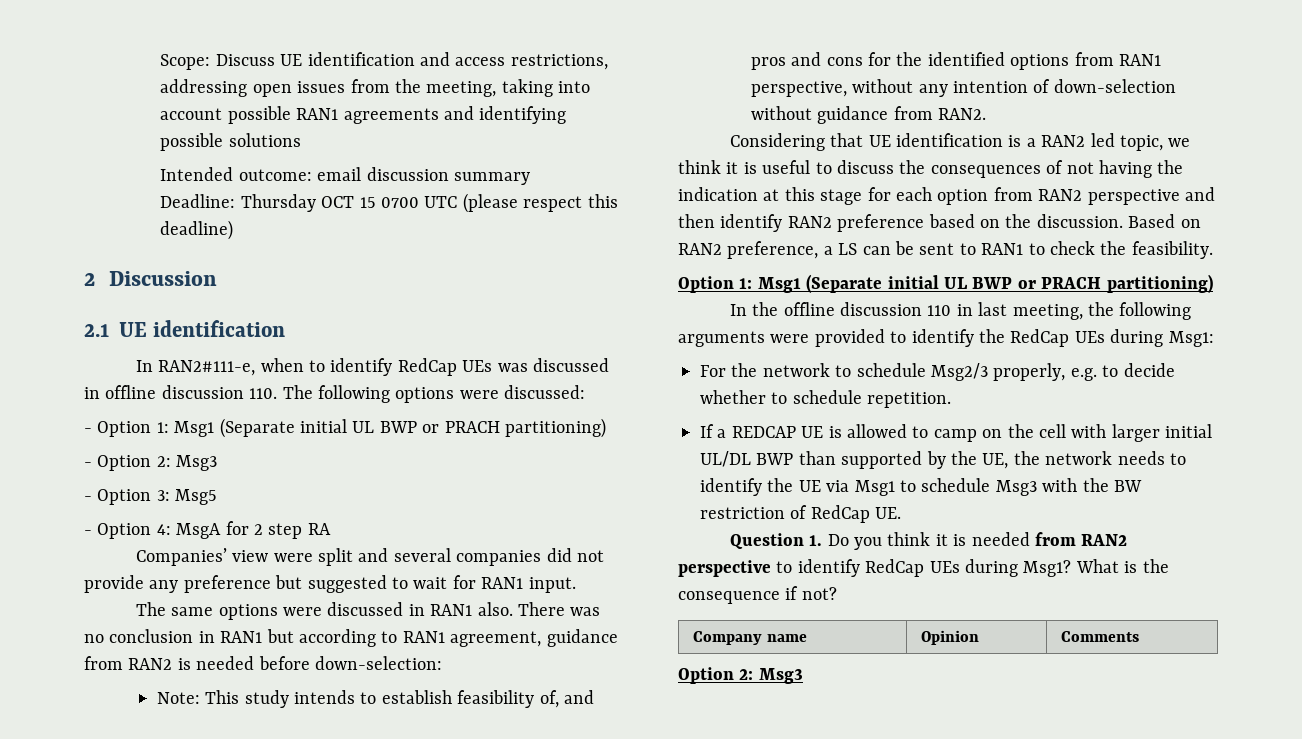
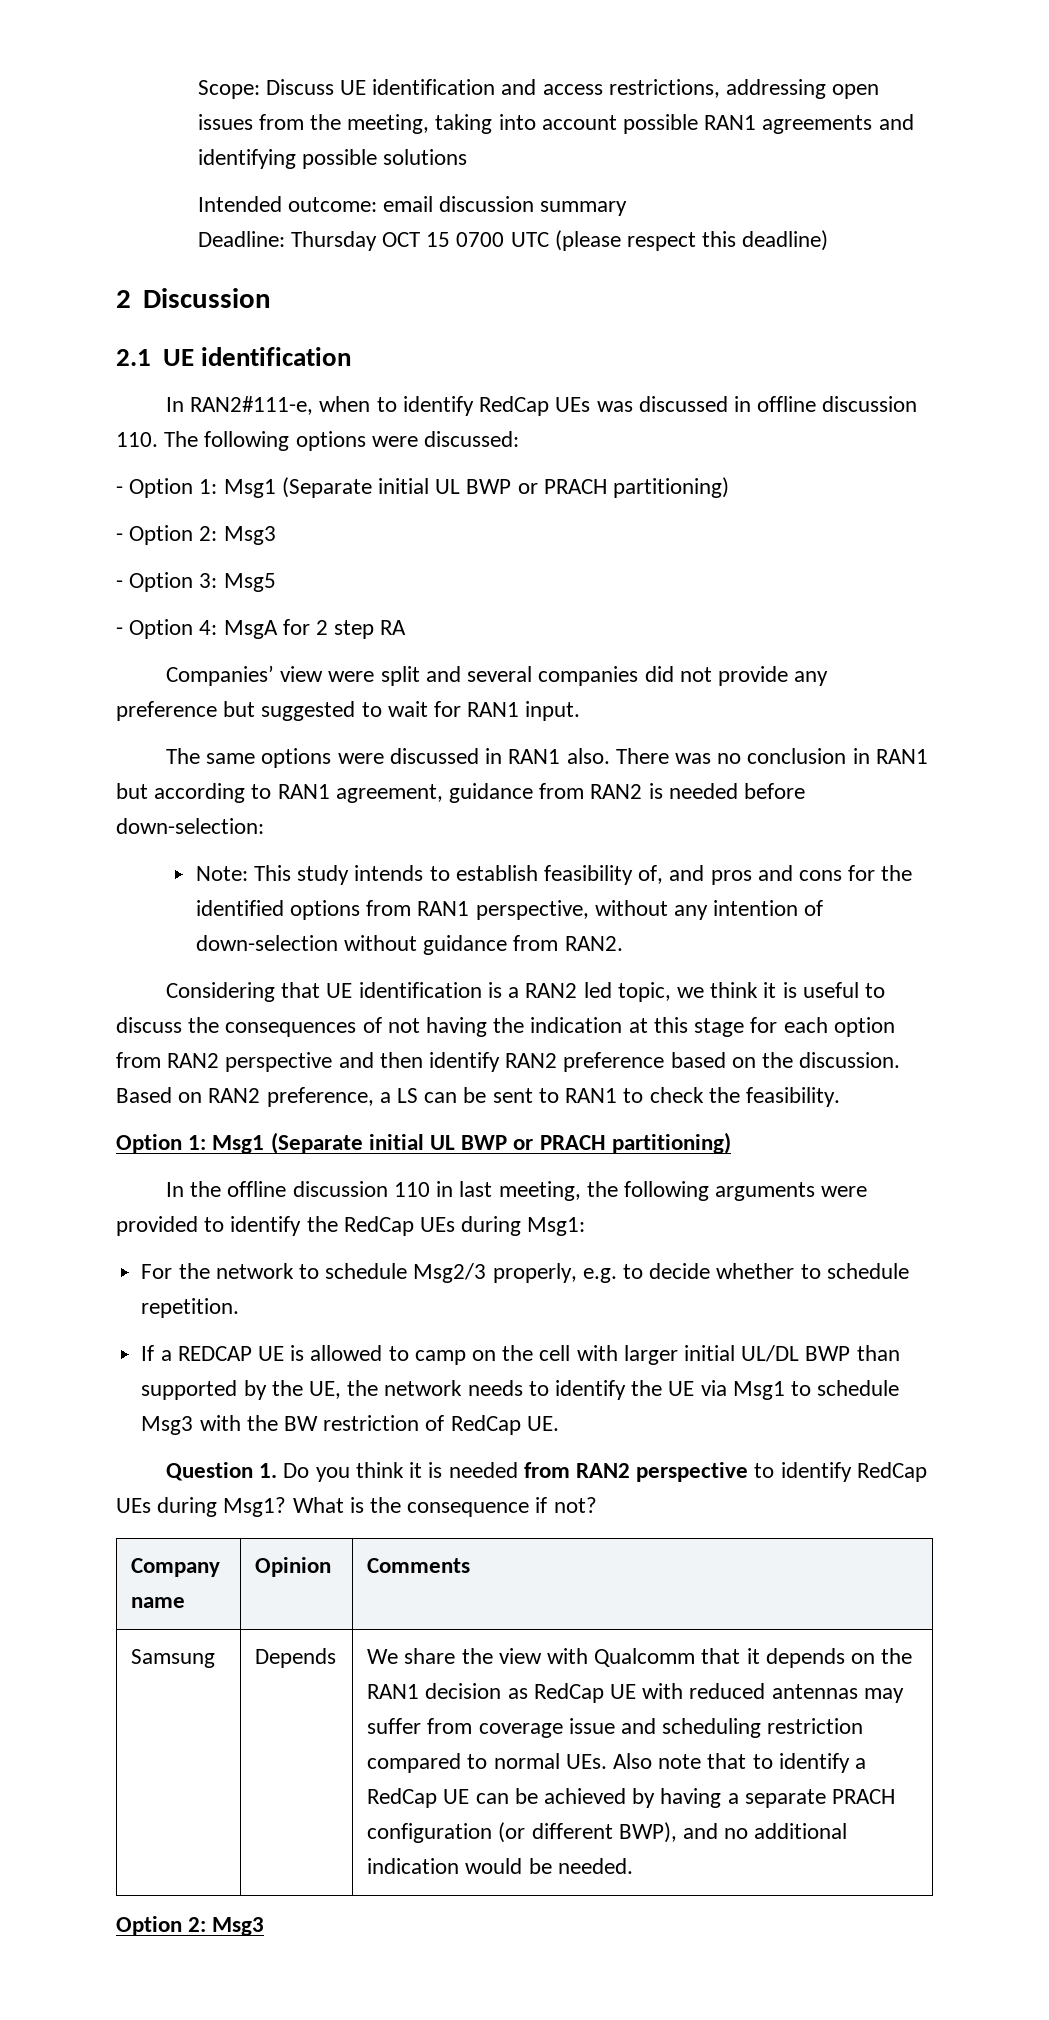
+ Samsung | Depends | We share the view with Qualcomm that it depends on the RAN1 decision as RedCap UE with reduced antennas may suffer from coverage issue and scheduling restriction compared to normal UEs. Also note that to identify a RedCap UE can be achieved by having a separate PRACH configuration (or different BWP), and no additional indication would be needed.

